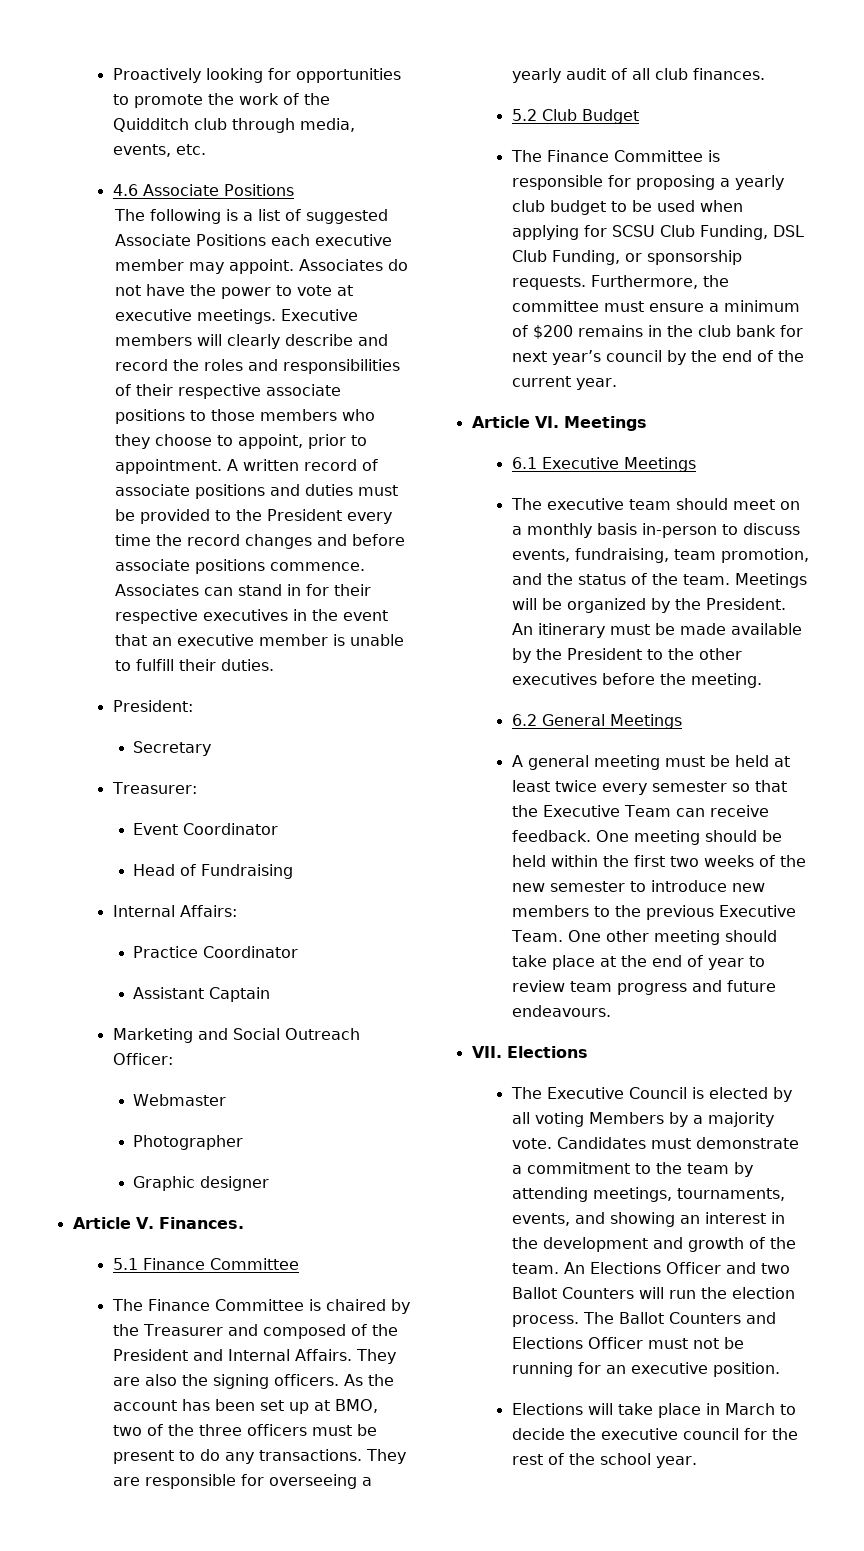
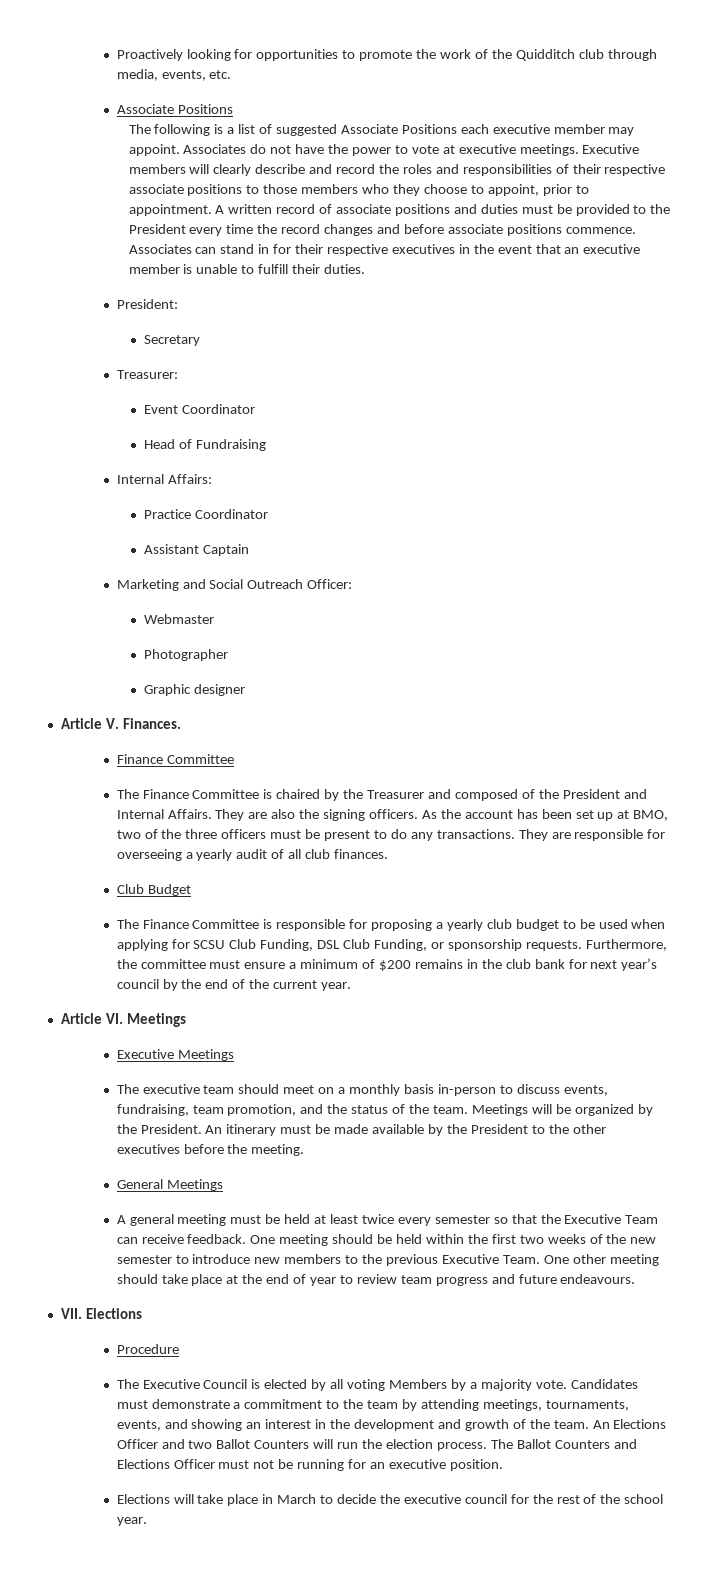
  Proactively looking for opportunities to promote the work of the Quidditch club through media, events, etc.
- 4.6 Associate Positions
+ Associate Positions
  Article V. Finances.
- 5.1 Finance Committee
+ Finance Committee
- 5.2 Club Budget
+ Club Budget
- 6.1 Executive Meetings
+ Executive Meetings
- 6.2 General Meetings
+ General Meetings
+ Procedure

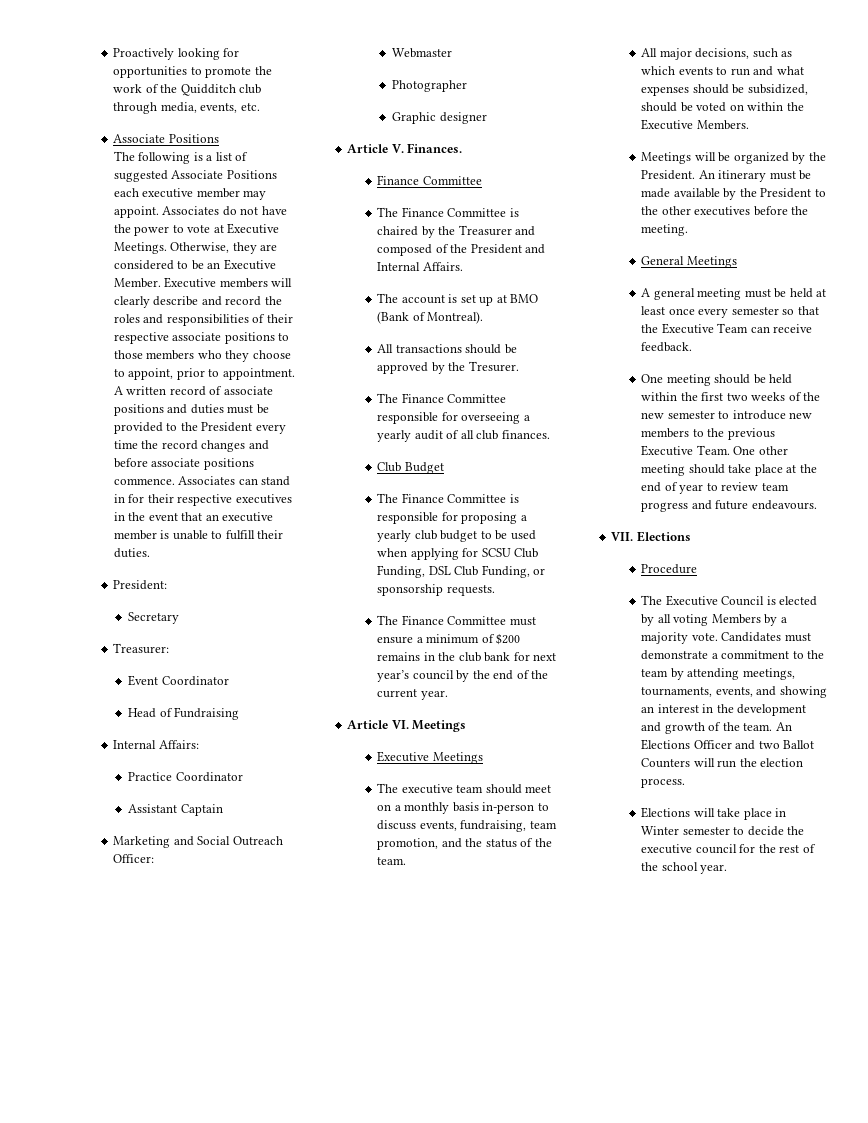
- Associates do not have the power to vote at executive meetings.
+ Associates do not have the power to vote at Executive Meetings. Otherwise, they are considered to be an Executive Member.
- The Finance Committee is chaired by the Treasurer and composed of the President and Internal Affairs. They are also the signing officers. As the account has been set up at BMO, two of the three officers must be present to do any transactions. They are responsible for overseeing a yearly audit of all club finances.
+ The Finance Committee is chaired by the Treasurer and composed of the President and Internal Affairs.
+ The account is set up at BMO (Bank of Montreal).
+ All transactions should be approved by the Tresurer.
+ The Finance Committee responsible for overseeing a yearly audit of all club finances.
- The Finance Committee is responsible for proposing a yearly club budget to be used when applying for SCSU Club Funding, DSL Club Funding, or sponsorship requests. Furthermore, the committee must ensure a minimum of $200 remains in the club bank for next year’s council by the end of the current year.
+ The Finance Committee is responsible for proposing a yearly club budget to be used when applying for SCSU Club Funding, DSL Club Funding, or sponsorship requests.
+ The Finance Committee must ensure a minimum of $200 remains in the club bank for next year’s council by the end of the current year.
- The executive team should meet on a monthly basis in-person to discuss events, fundraising, team promotion, and the status of the team. Meetings will be organized by the President.
+ The executive team should meet on a monthly basis in-person to discuss events, fundraising, team promotion, and the status of the team.
+ All major decisions, such as which events to run and what expenses should be subsidized, should be voted on within the Executive Members.
+ Meetings will be organized by the President.
- A general meeting must be held at least twice every semester so that the Executive Team can receive feedback. One meeting should be held within the first two weeks of the new semester to introduce new members to the previous Executive Team.
+ A general meeting must be held at least once every semester so that the Executive Team can receive feedback.
+ One meeting should be held within the first two weeks of the new semester to introduce new members to the previous Executive Team.
- The Ballot Counters and Elections Officer must not be running for an executive position.
- Elections will take place in March to decide the executive council for the rest of the school year.
+ Elections will take place in Winter semester to decide the executive council for the rest of the school year.

